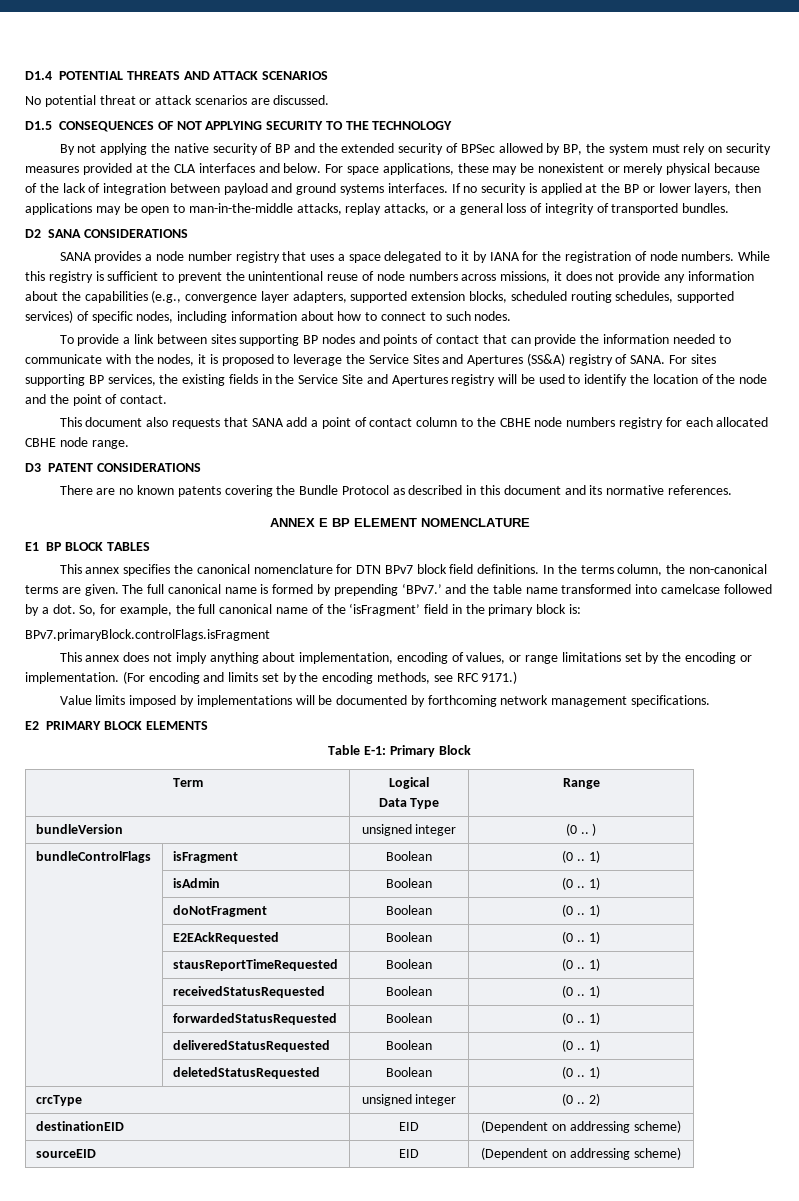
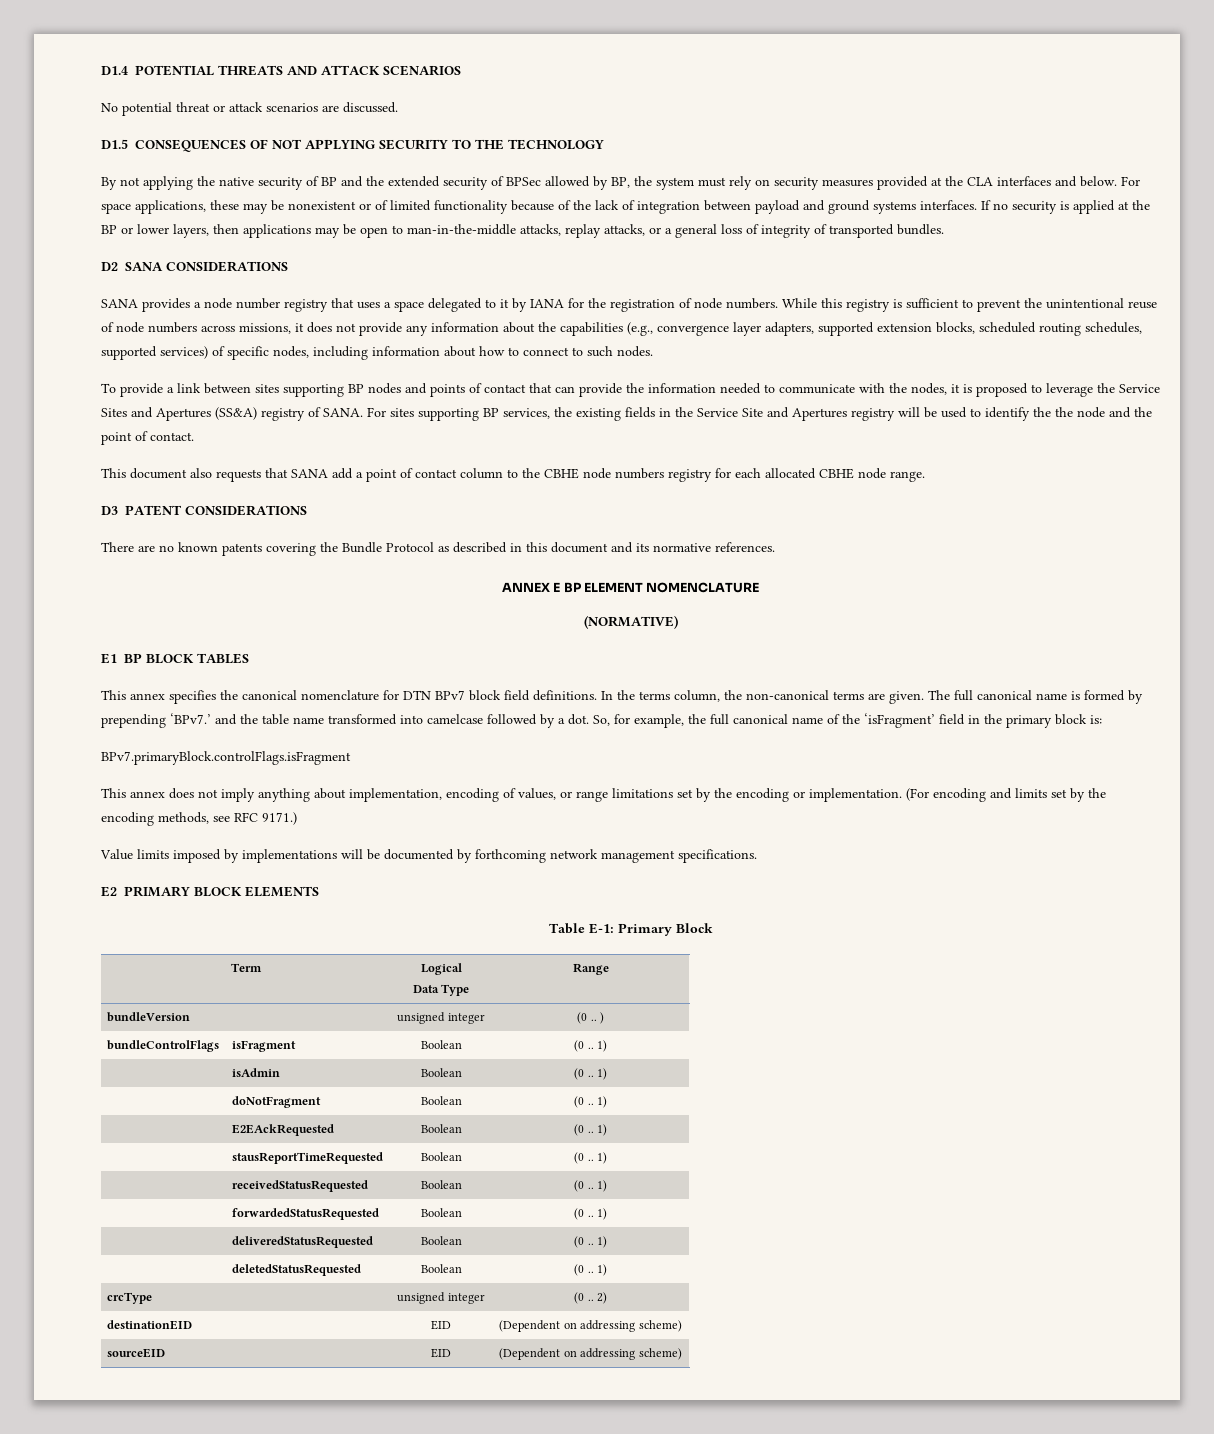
- For space applications, these may be nonexistent or merely physical because of the lack of integration between payload and ground systems interfaces.
+ For space applications, these may be nonexistent or of limited functionality because of the lack of integration between payload and ground systems interfaces.
- For sites supporting BP services, the existing fields in the Service Site and Apertures registry will be used to identify the location of the node and the point of contact.
+ For sites supporting BP services, the existing fields in the Service Site and Apertures registry will be used to identify the the node and the point of contact.
+ (NORMATIVE)

